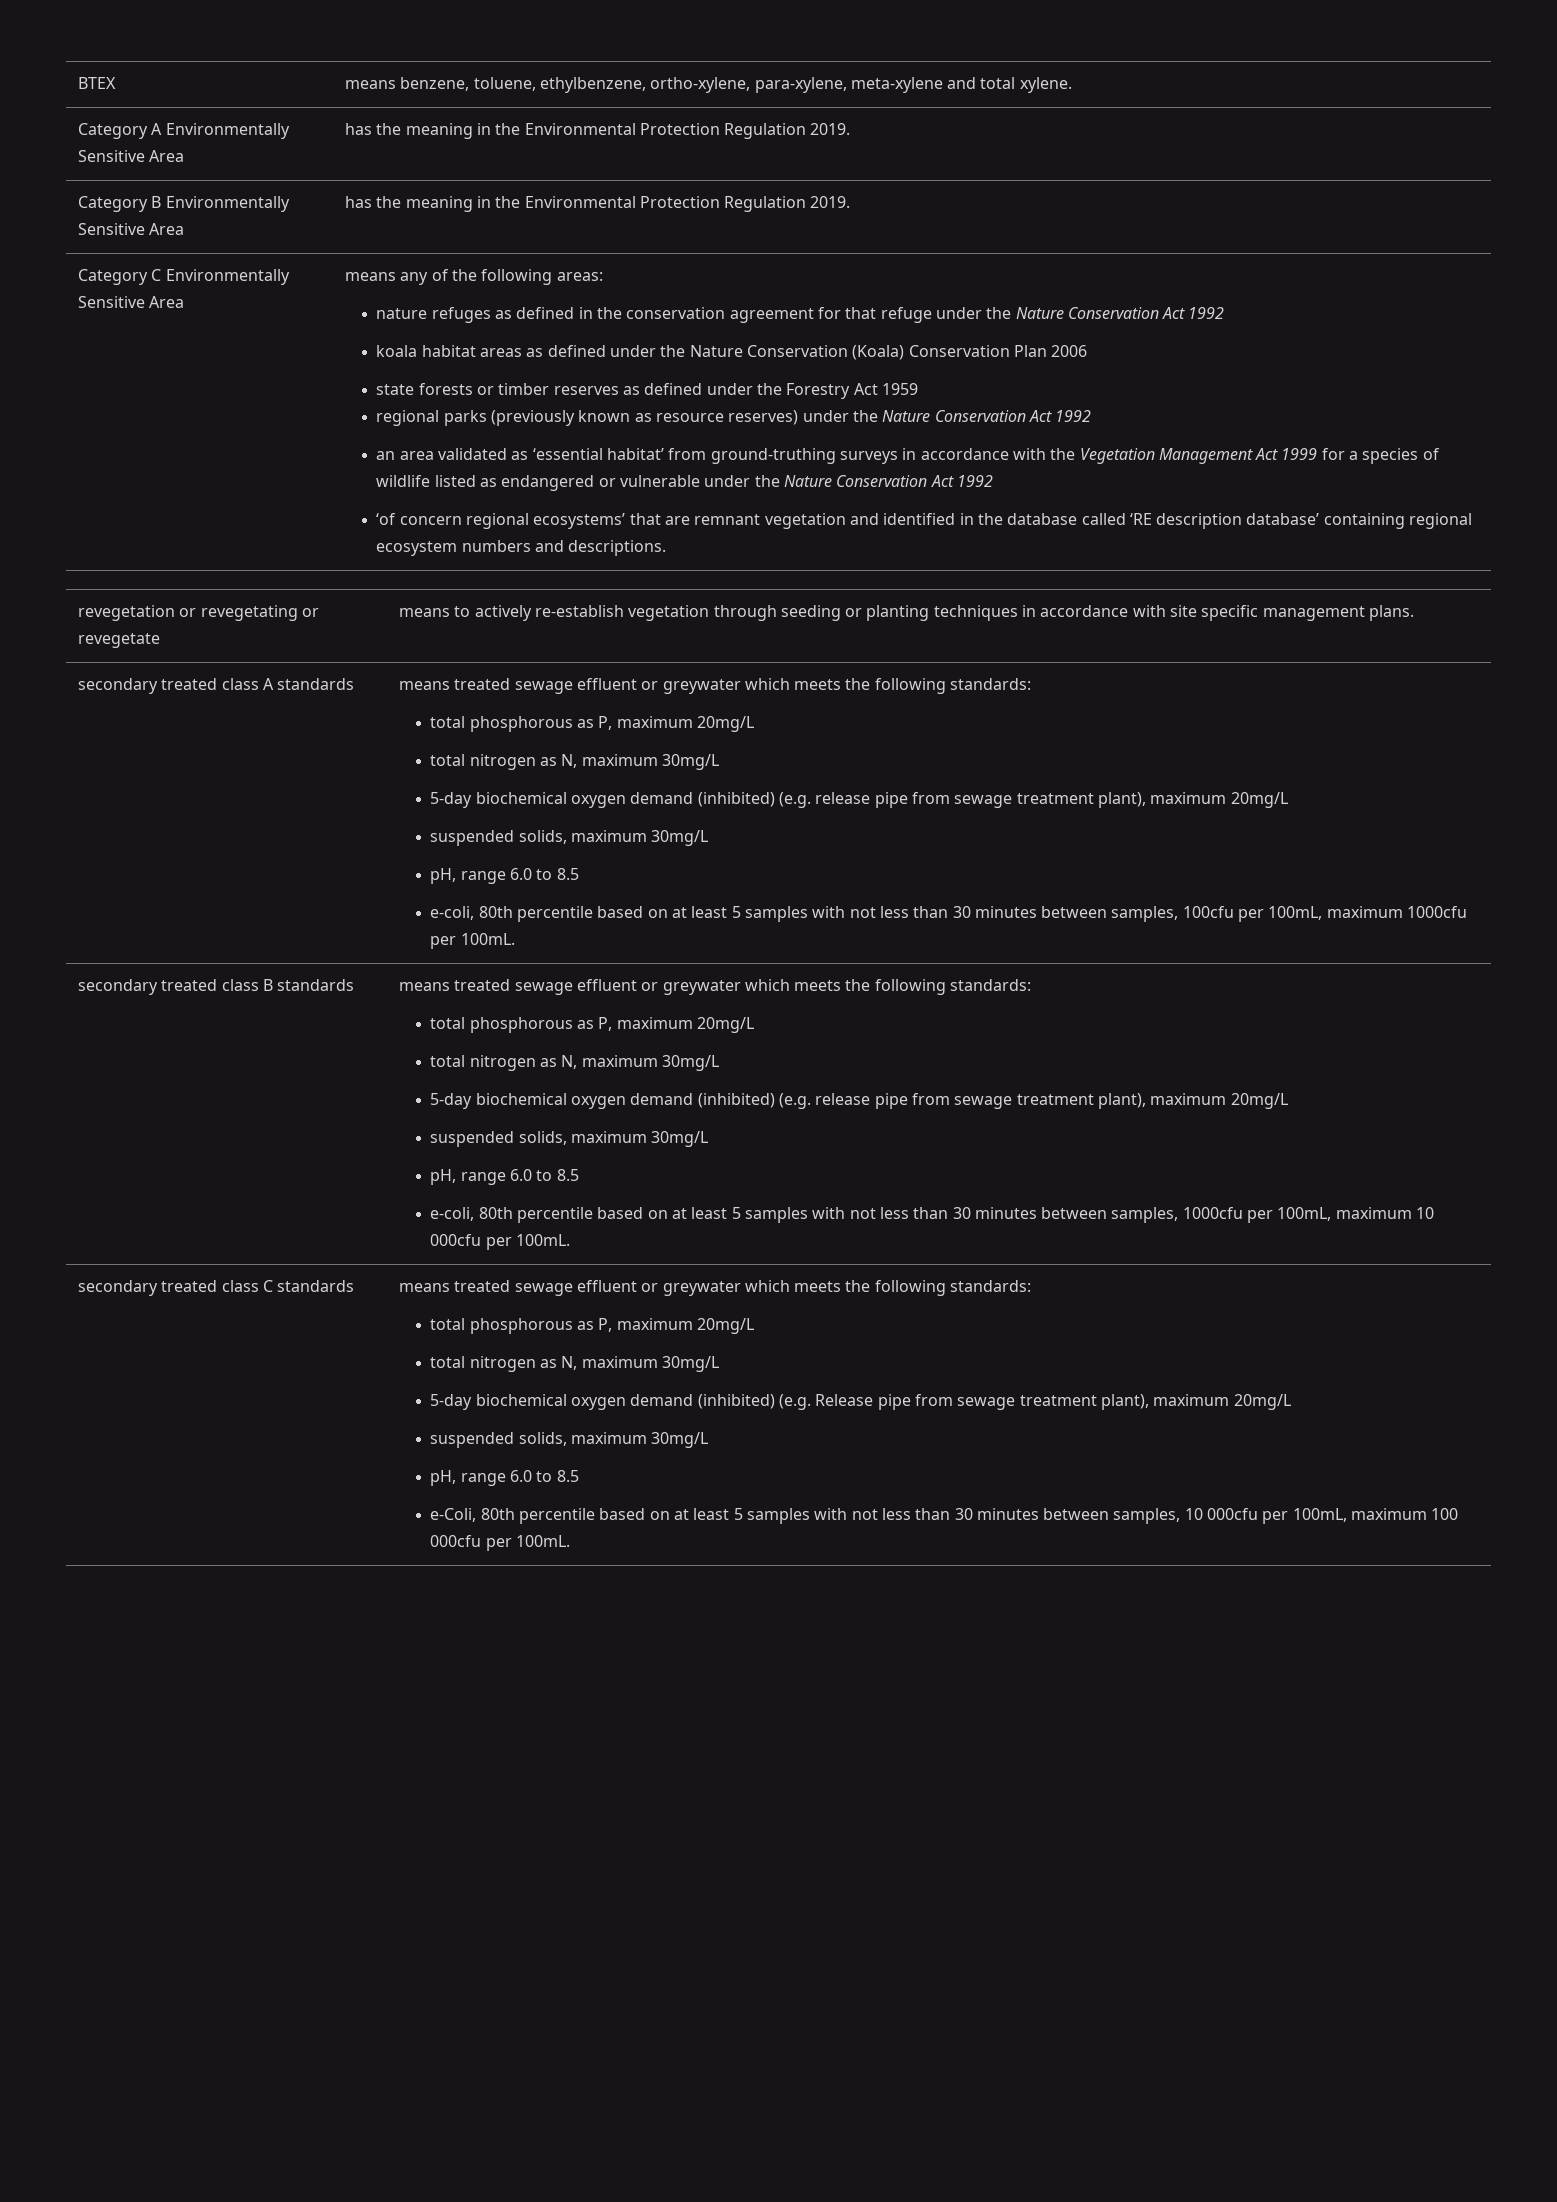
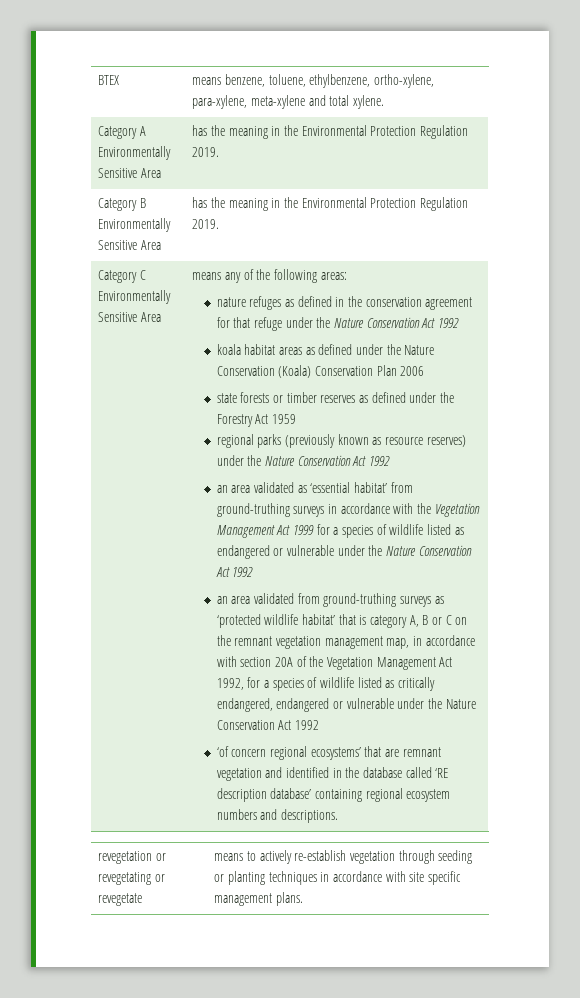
+ an area validated from ground-truthing surveys as ‘protected wildlife habitat’ that is category A, B or C on the remnant vegetation management map, in accordance with section 20A of the Vegetation Management Act 1992, for a species of wildlife listed as critically endangered, endangered or vulnerable under the Nature Conservation Act 1992
- secondary treated class A standards | means treated sewage effluent or greywater which meets the following standards:
- total phosphorous as P, maximum 20mg/L
- total nitrogen as N, maximum 30mg/L
- 5-day biochemical oxygen demand (inhibited) (e.g. release pipe from sewage treatment plant), maximum 20mg/L
- suspended solids, maximum 30mg/L
- pH, range 6.0 to 8.5
- e-coli, 80th percentile based on at least 5 samples with not less than 30 minutes between samples, 100cfu per 100mL, maximum 1000cfu per 100mL.
- secondary treated class B standards | means treated sewage effluent or greywater which meets the following standards:
- total phosphorous as P, maximum 20mg/L
- total nitrogen as N, maximum 30mg/L
- 5-day biochemical oxygen demand (inhibited) (e.g. release pipe from sewage treatment plant), maximum 20mg/L
- suspended solids, maximum 30mg/L
- pH, range 6.0 to 8.5
- e-coli, 80th percentile based on at least 5 samples with not less than 30 minutes between samples, 1000cfu per 100mL, maximum 10 000cfu per 100mL.
- secondary treated class C standards | means treated sewage effluent or greywater which meets the following standards:
- total phosphorous as P, maximum 20mg/L
- total nitrogen as N, maximum 30mg/L
- 5-day biochemical oxygen demand (inhibited) (e.g. Release pipe from sewage treatment plant), maximum 20mg/L
- suspended solids, maximum 30mg/L
- pH, range 6.0 to 8.5
- e-Coli, 80th percentile based on at least 5 samples with not less than 30 minutes between samples, 10 000cfu per 100mL, maximum 100 000cfu per 100mL.

